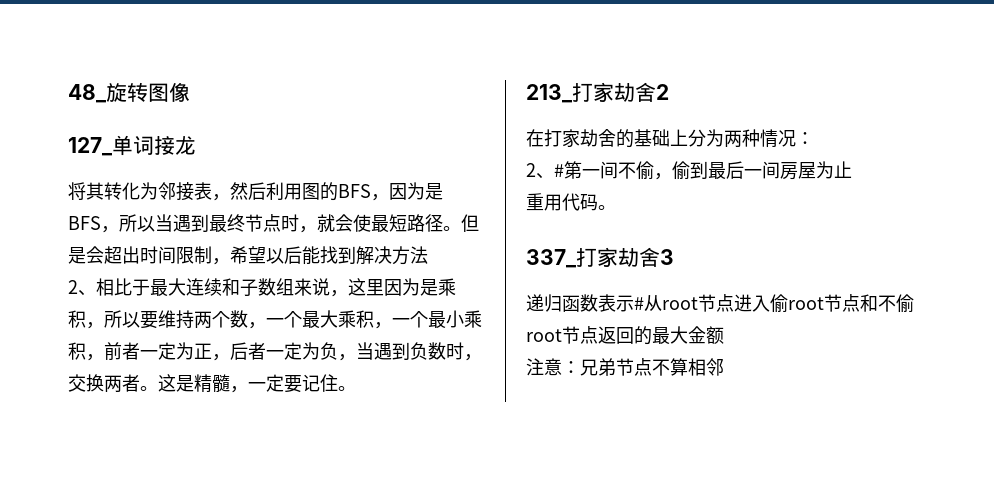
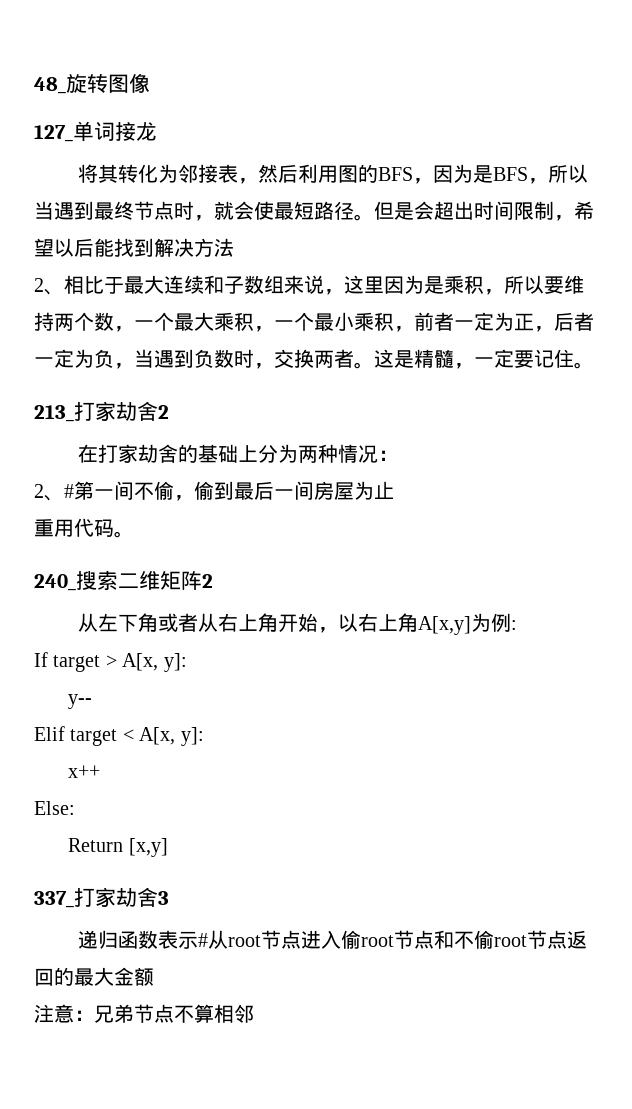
+ 240_搜索二维矩阵2
+ 从左下角或者从右上角开始，以右上角A[x,y]为例:
+ If target > A[x, y]:
+ y--
+ Elif target < A[x, y]:
+ x++
+ Else:
+ Return [x,y]

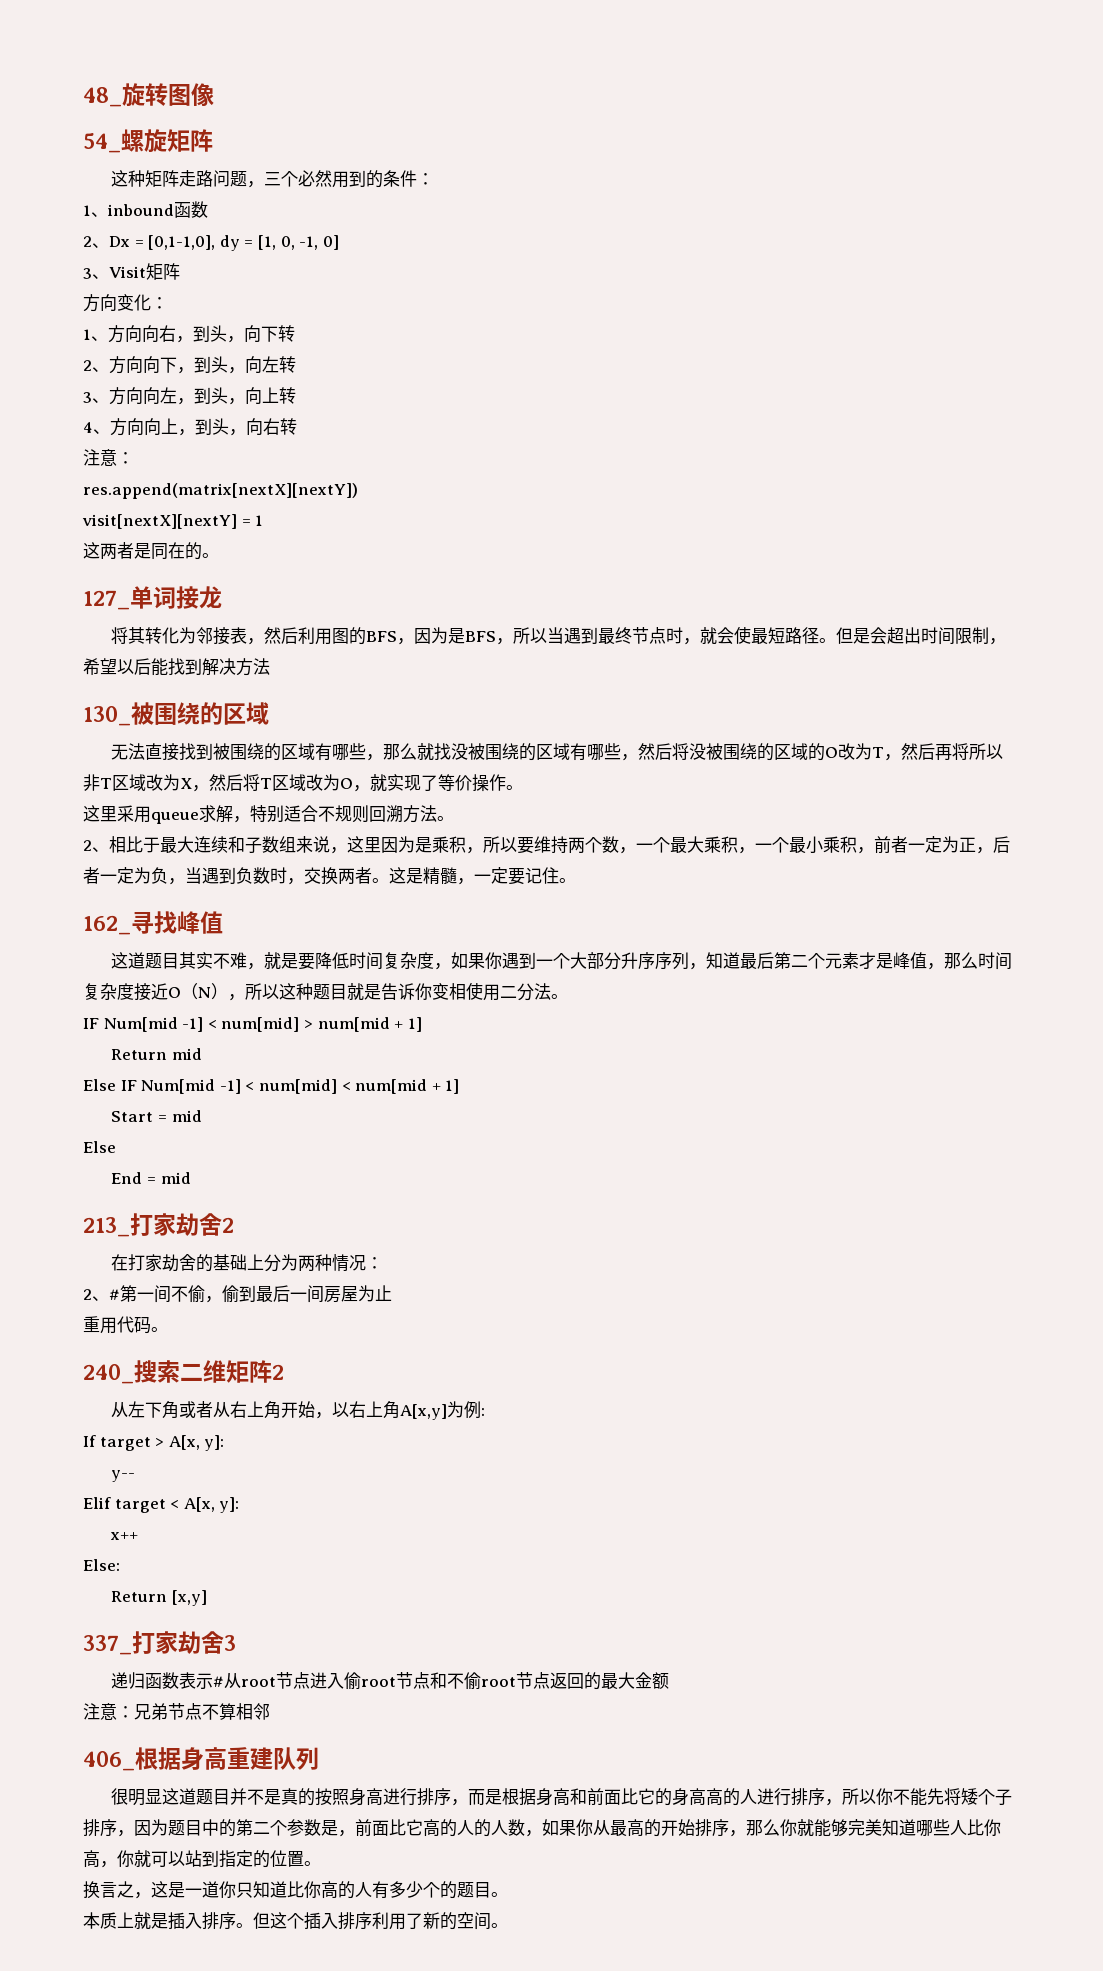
+ 54_螺旋矩阵
+ 这种矩阵走路问题，三个必然用到的条件：
+ 1、inbound函数
+ 2、Dx = [0,1-1,0], dy = [1, 0, -1, 0]
+ 3、Visit矩阵
+ 方向变化：
+ 1、方向向右，到头，向下转
+ 2、方向向下，到头，向左转
+ 3、方向向左，到头，向上转
+ 4、方向向上，到头，向右转
+ 注意：
+ res.append(matrix[nextX][nextY])
+ visit[nextX][nextY] = 1
+ 这两者是同在的。
+ 130_被围绕的区域
+ 无法直接找到被围绕的区域有哪些，那么就找没被围绕的区域有哪些，然后将没被围绕的区域的O改为T，然后再将所以非T区域改为X，然后将T区域改为O，就实现了等价操作。
+ 这里采用queue求解，特别适合不规则回溯方法。
+ 162_寻找峰值
+ 这道题目其实不难，就是要降低时间复杂度，如果你遇到一个大部分升序序列，知道最后第二个元素才是峰值，那么时间复杂度接近O（N），所以这种题目就是告诉你变相使用二分法。
+ IF Num[mid -1] < num[mid] > num[mid + 1]
+ Return mid
+ Else IF Num[mid -1] < num[mid] < num[mid + 1]
+ Start = mid
+ Else
+ End = mid
+ 406_根据身高重建队列
+ 很明显这道题目并不是真的按照身高进行排序，而是根据身高和前面比它的身高高的人进行排序，所以你不能先将矮个子排序，因为题目中的第二个参数是，前面比它高的人的人数，如果你从最高的开始排序，那么你就能够完美知道哪些人比你高，你就可以站到指定的位置。
+ 换言之，这是一道你只知道比你高的人有多少个的题目。
+ 本质上就是插入排序。但这个插入排序利用了新的空间。

